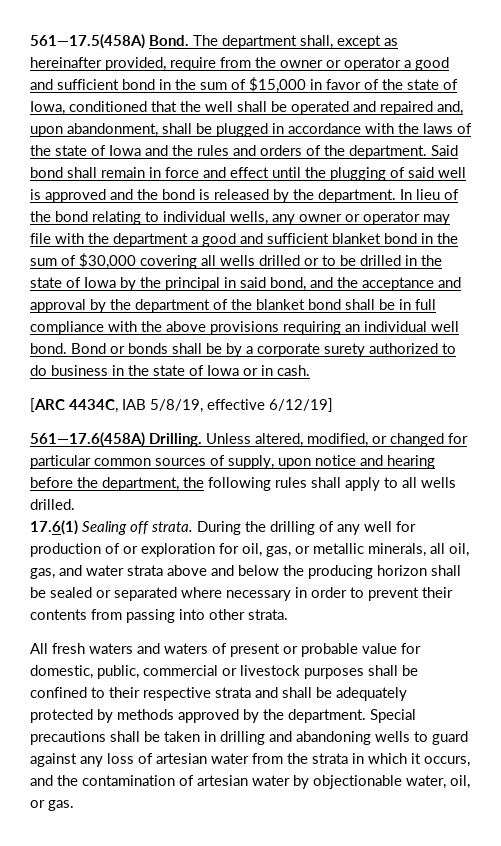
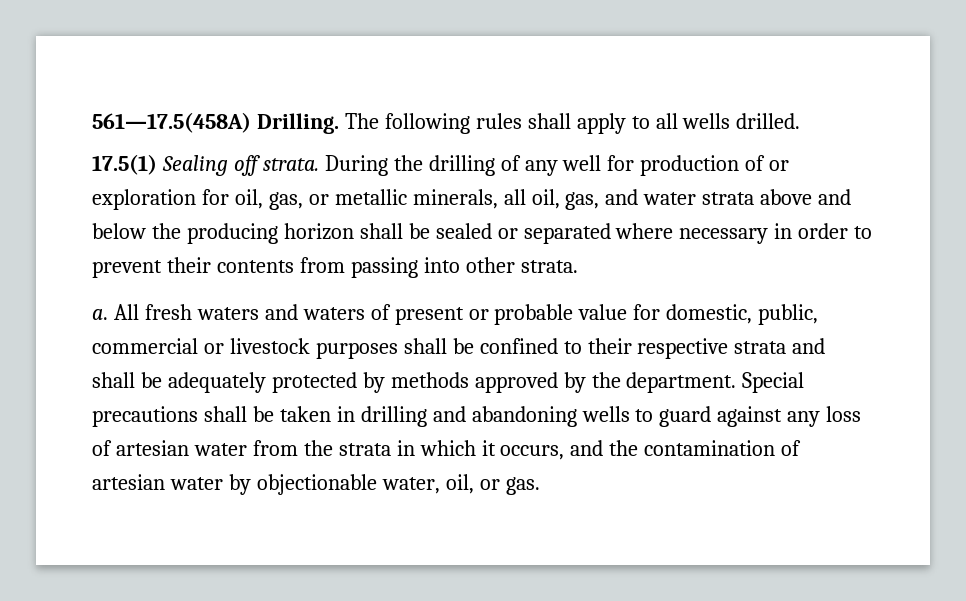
- 561—17.5(458A) Bond. The department shall, except as hereinafter provided, require from the owner or operator a good and sufficient bond in the sum of $15,000 in favor of the state of Iowa, conditioned that the well shall be operated and repaired and, upon abandonment, shall be plugged in accordance with the laws of the state of Iowa and the rules and orders of the department. Said bond shall remain in force and effect until the plugging of said well is approved and the bond is released by the department. In lieu of the bond relating to individual wells, any owner or operator may file with the department a good and sufficient blanket bond in the sum of $30,000 covering all wells drilled or to be drilled in the state of Iowa by the principal in said bond, and the acceptance and approval by the department of the blanket bond shall be in full compliance with the above provisions requiring an individual well bond. Bond or bonds shall be by a corporate surety authorized to do business in the state of Iowa or in cash.
- [ARC 4434C, IAB 5/8/19, effective 6/12/19]
- 561—17.6(458A) Drilling. Unless altered, modified, or changed for particular common sources of supply, upon notice and hearing before the department, the following rules shall apply to all wells drilled.
+ 561—17.5(458A) Drilling. The following rules shall apply to all wells drilled.
- 17.6(1) Sealing off strata.
+ 17.5(1) Sealing off strata.
+ a.

